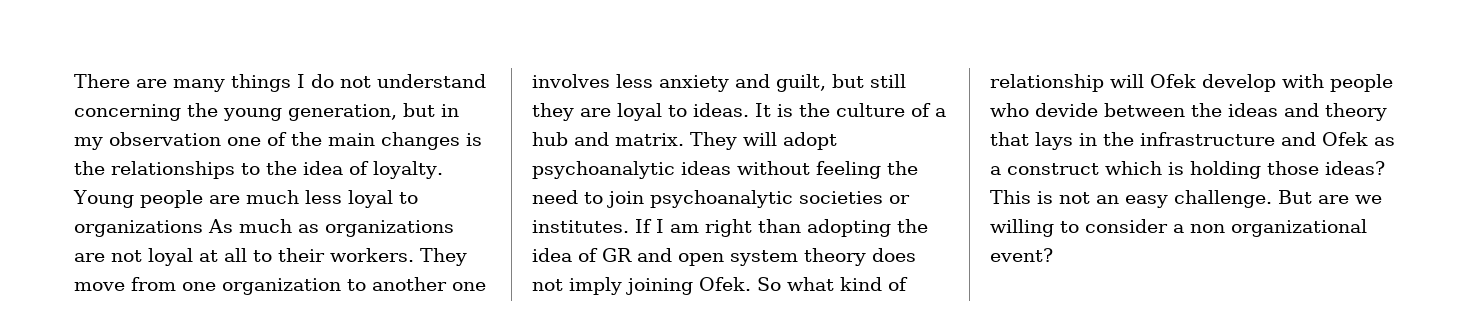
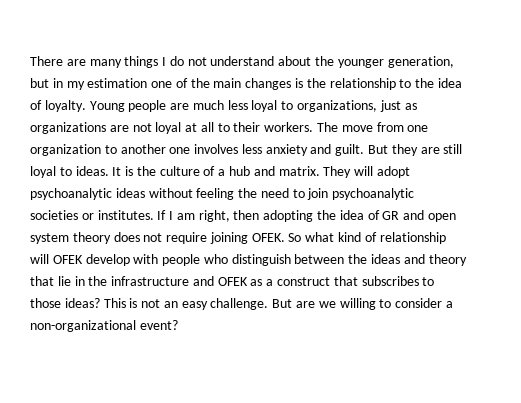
- There are many things I do not understand concerning the young generation, but in my observation one of the main changes is the relationships to the idea of loyalty.
+ There are many things I do not understand about the younger generation, but in my estimation one of the main changes is the relationship to the idea of loyalty.
- Young people are much less loyal to organizations As much as organizations are not loyal at all to their workers.
+ Young people are much less loyal to organizations, just as organizations are not loyal at all to their workers.
- They move from one organization to another one involves less anxiety and guilt, but still they are loyal to ideas.
+ The move from one organization to another one involves less anxiety and guilt. But they are still loyal to ideas.
- If I am right than adopting the idea of GR and open system theory does not imply joining Ofek.
+ If I am right, then adopting the idea of GR and open system theory does not require joining OFEK.
- So what kind of relationship will Ofek develop with people who devide between the ideas and theory that lays in the infrastructure and Ofek as a construct which is holding those ideas?
+ So what kind of relationship will OFEK develop with people who distinguish between the ideas and theory that lie in the infrastructure and OFEK as a construct that subscribes to those ideas?
- But are we willing to consider a non organizational event?
+ But are we willing to consider a non-organizational event?

